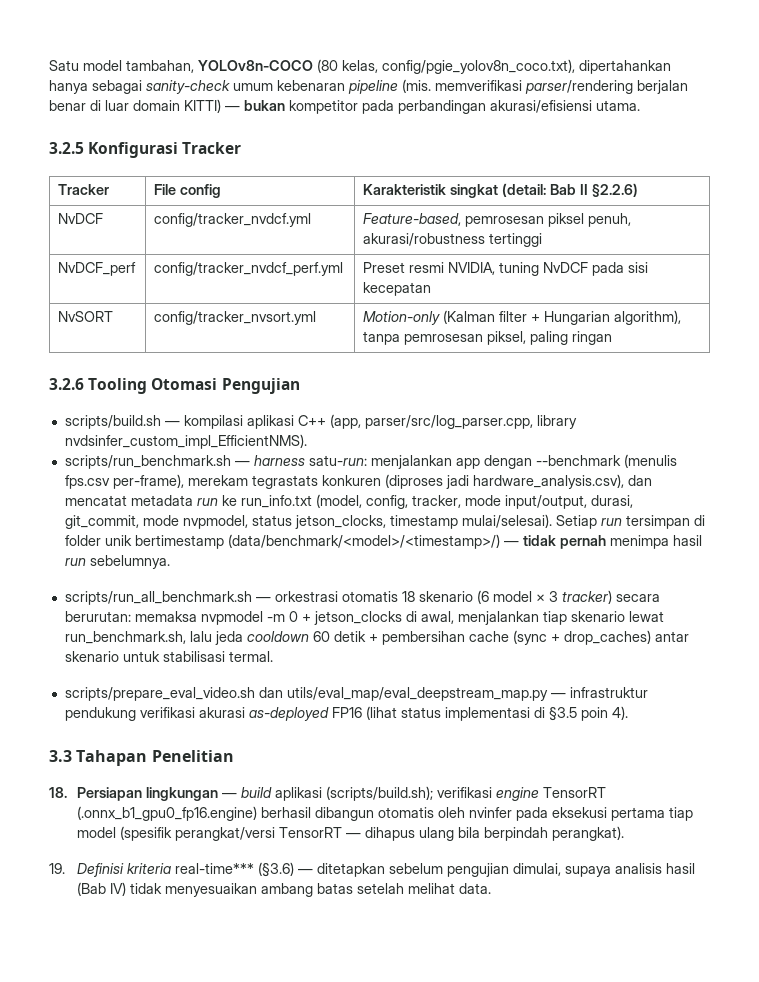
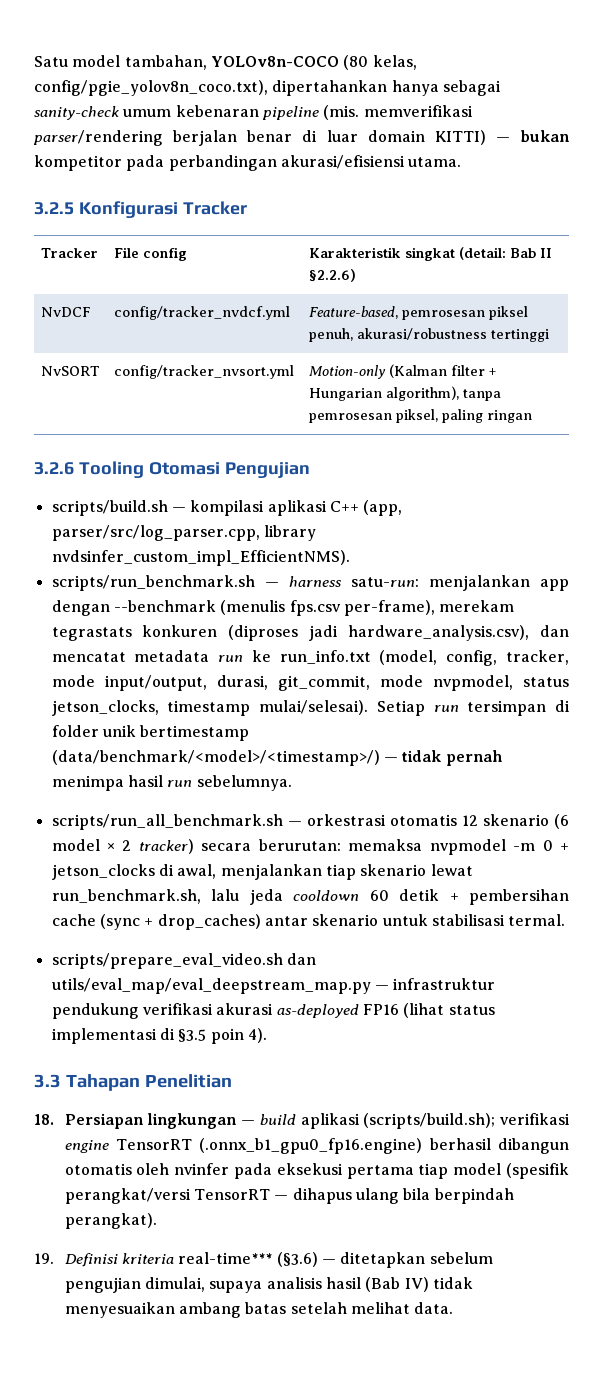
- NvDCF_perf | config/tracker_nvdcf_perf.yml | Preset resmi NVIDIA, tuning NvDCF pada sisi kecepatan
- scripts/run_all_benchmark.sh — orkestrasi otomatis 18 skenario (6 model × 3 tracker) secara berurutan: memaksa nvpmodel -m 0 + jetson_clocks di awal, menjalankan tiap skenario lewat run_benchmark.sh, lalu jeda cooldown 60 detik + pembersihan cache (sync + drop_caches) antar skenario untuk stabilisasi termal.
+ scripts/run_all_benchmark.sh — orkestrasi otomatis 12 skenario (6 model × 2 tracker) secara berurutan: memaksa nvpmodel -m 0 + jetson_clocks di awal, menjalankan tiap skenario lewat run_benchmark.sh, lalu jeda cooldown 60 detik + pembersihan cache (sync + drop_caches) antar skenario untuk stabilisasi termal.

